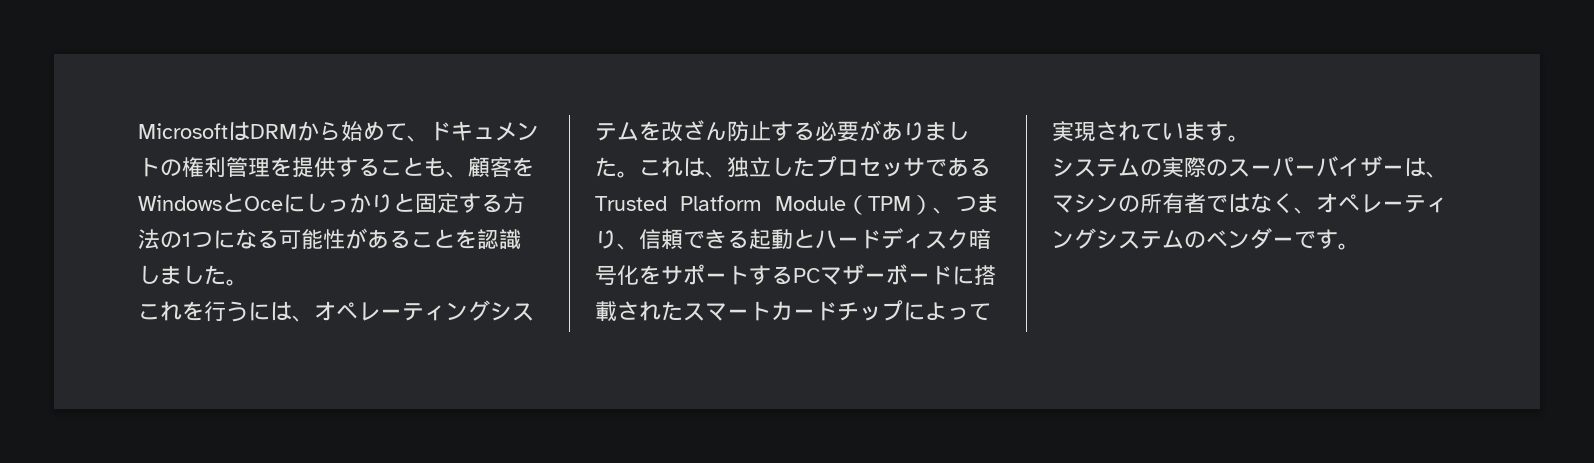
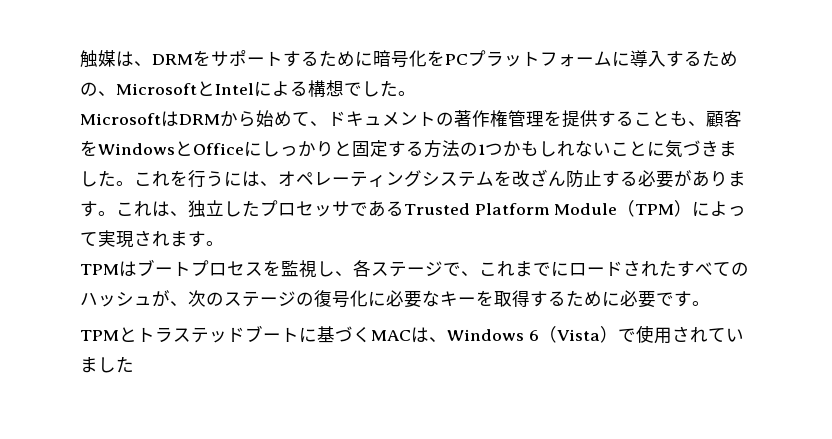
+ 触媒は、DRMをサポートするために暗号化をPCプラットフォームに導入するための、MicrosoftとIntelによる構想でした。
- MicrosoftはDRMから始めて、ドキュメントの権利管理を提供することも、顧客をWindowsとOceにしっかりと固定する方法の1つになる可能性があることを認識しました。
- これを行うには、オペレーティングシステムを改ざん防止する必要がありました。
+ MicrosoftはDRMから始めて、ドキュメントの著作権管理を提供することも、顧客をWindowsとOfficeにしっかりと固定する方法の1つかもしれないことに気づきました。これを行うには、オペレーティングシステムを改ざん防止する必要があります。
- これは、独立したプロセッサであるTrusted Platform Module（TPM）、つまり、信頼できる起動とハードディスク暗号化をサポートするPCマザーボードに搭載されたスマートカードチップによって実現されています。
+ これは、独立したプロセッサであるTrusted Platform Module（TPM）によって実現されます。
- システムの実際のスーパーバイザーは、マシンの所有者ではなく、オペレーティングシステムのベンダーです。
+ TPMはブートプロセスを監視し、各ステージで、これまでにロードされたすべてのハッシュが、次のステージの復号化に必要なキーを取得するために必要です。
+ TPMとトラステッドブートに基づくMACは、Windows 6（Vista）で使用されていました

